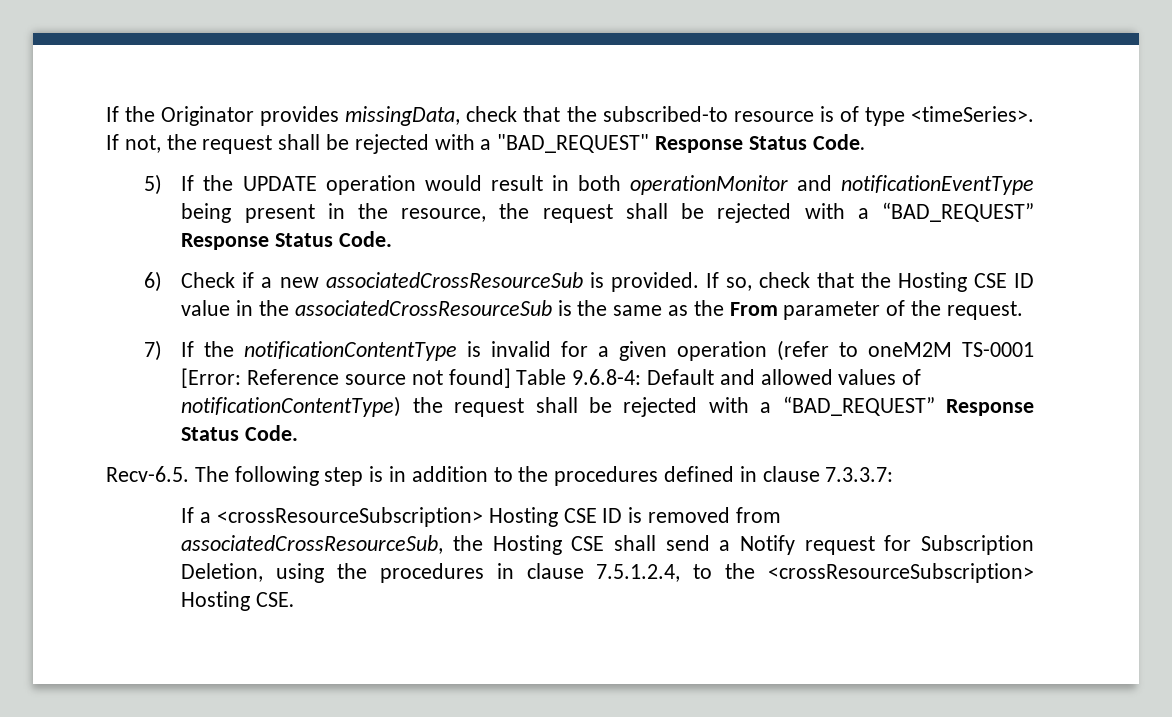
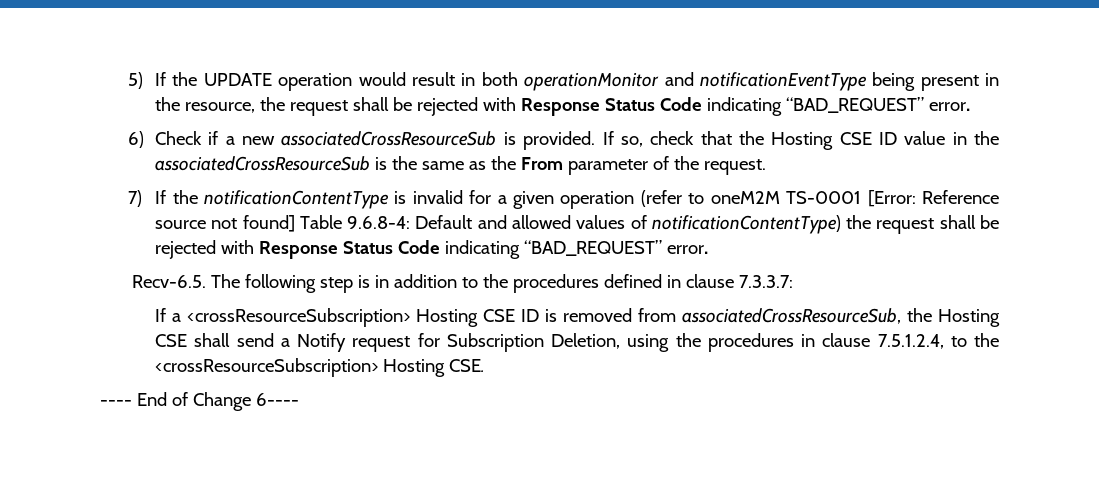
- If the Originator provides missingData, check that the subscribed-to resource is of type <timeSeries>. If not, the request shall be rejected with a "BAD_REQUEST" Response Status Code.
- 5) If the UPDATE operation would result in both operationMonitor and notificationEventType being present in the resource, the request shall be rejected with a “BAD_REQUEST” Response Status Code.
+ 5) If the UPDATE operation would result in both operationMonitor and notificationEventType being present in the resource, the request shall be rejected with Response Status Code indicating “BAD_REQUEST” error.
- 7) If the notificationContentType is invalid for a given operation (refer to oneM2M TS-0001 [Error: Reference source not found] Table 9.6.8-4: Default and allowed values of notificationContentType) the request shall be rejected with a “BAD_REQUEST” Response Status Code.
+ 7) If the notificationContentType is invalid for a given operation (refer to oneM2M TS-0001 [Error: Reference source not found] Table 9.6.8-4: Default and allowed values of notificationContentType) the request shall be rejected with Response Status Code indicating “BAD_REQUEST” error.
+ ---- End of Change 6----

